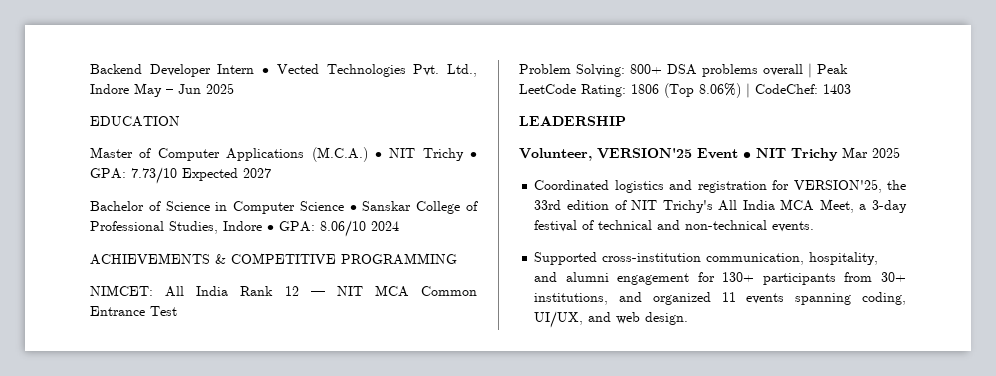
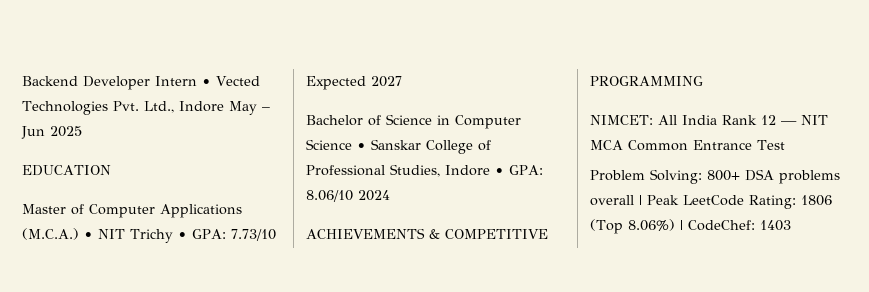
- LEADERSHIP
- Volunteer, VERSION'25 Event • NIT Trichy Mar 2025
- Coordinated logistics and registration for VERSION'25, the 33rd edition of NIT Trichy's All India MCA Meet, a 3-day festival of technical and non-technical events.
- Supported cross-institution communication, hospitality, and alumni engagement for 130+ participants from 30+ institutions, and organized 11 events spanning coding, UI/UX, and web design.

